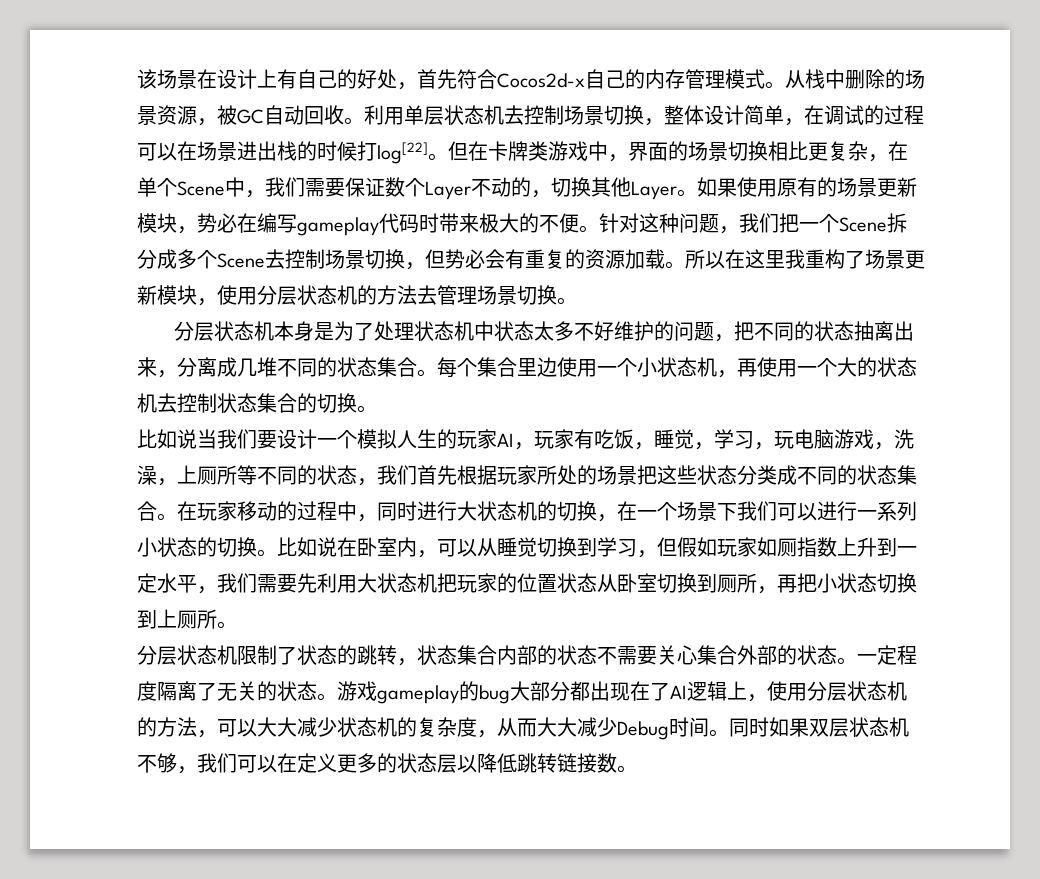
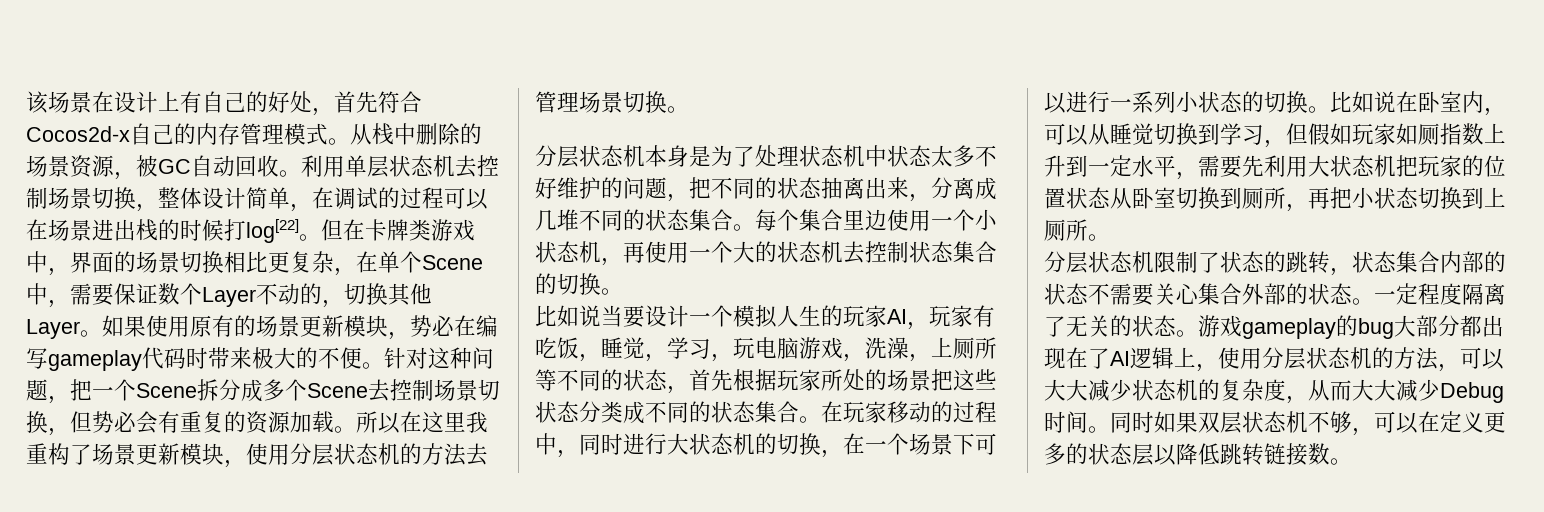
- 但在卡牌类游戏中，界面的场景切换相比更复杂，在单个Scene中，我们需要保证数个Layer不动的，切换其他Layer。
+ 但在卡牌类游戏中，界面的场景切换相比更复杂，在单个Scene中，需要保证数个Layer不动的，切换其他Layer。
- 针对这种问题，我们把一个Scene拆分成多个Scene去控制场景切换，但势必会有重复的资源加载。
+ 针对这种问题，把一个Scene拆分成多个Scene去控制场景切换，但势必会有重复的资源加载。
- 比如说当我们要设计一个模拟人生的玩家AI，玩家有吃饭，睡觉，学习，玩电脑游戏，洗澡，上厕所等不同的状态，我们首先根据玩家所处的场景把这些状态分类成不同的状态集合。
+ 比如说当要设计一个模拟人生的玩家AI，玩家有吃饭，睡觉，学习，玩电脑游戏，洗澡，上厕所等不同的状态，首先根据玩家所处的场景把这些状态分类成不同的状态集合。
- 在玩家移动的过程中，同时进行大状态机的切换，在一个场景下我们可以进行一系列小状态的切换。
+ 在玩家移动的过程中，同时进行大状态机的切换，在一个场景下可以进行一系列小状态的切换。
- 比如说在卧室内，可以从睡觉切换到学习，但假如玩家如厕指数上升到一定水平，我们需要先利用大状态机把玩家的位置状态从卧室切换到厕所，再把小状态切换到上厕所。
+ 比如说在卧室内，可以从睡觉切换到学习，但假如玩家如厕指数上升到一定水平，需要先利用大状态机把玩家的位置状态从卧室切换到厕所，再把小状态切换到上厕所。
- 同时如果双层状态机不够，我们可以在定义更多的状态层以降低跳转链接数。
+ 同时如果双层状态机不够，可以在定义更多的状态层以降低跳转链接数。

